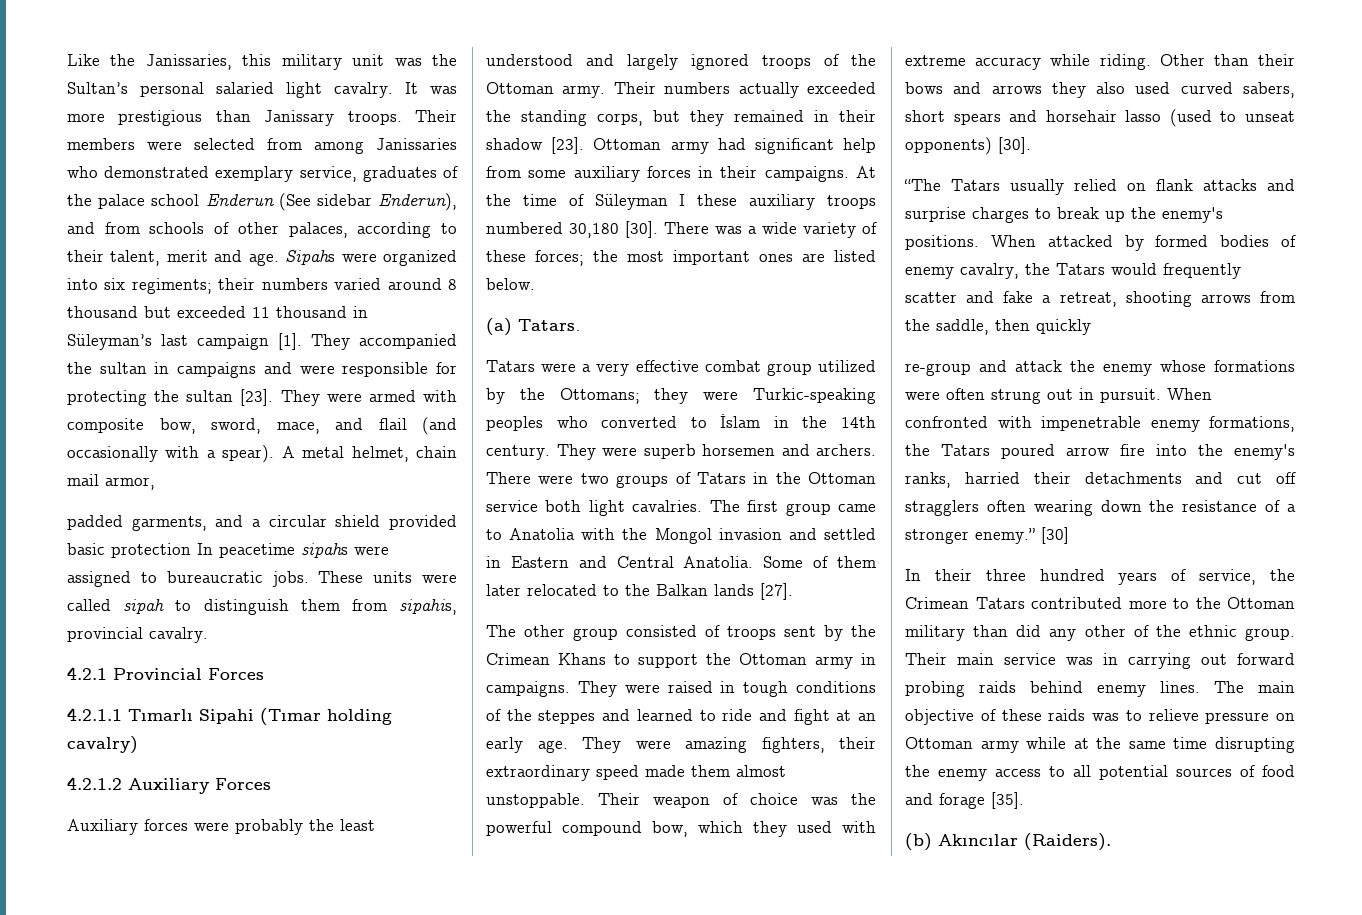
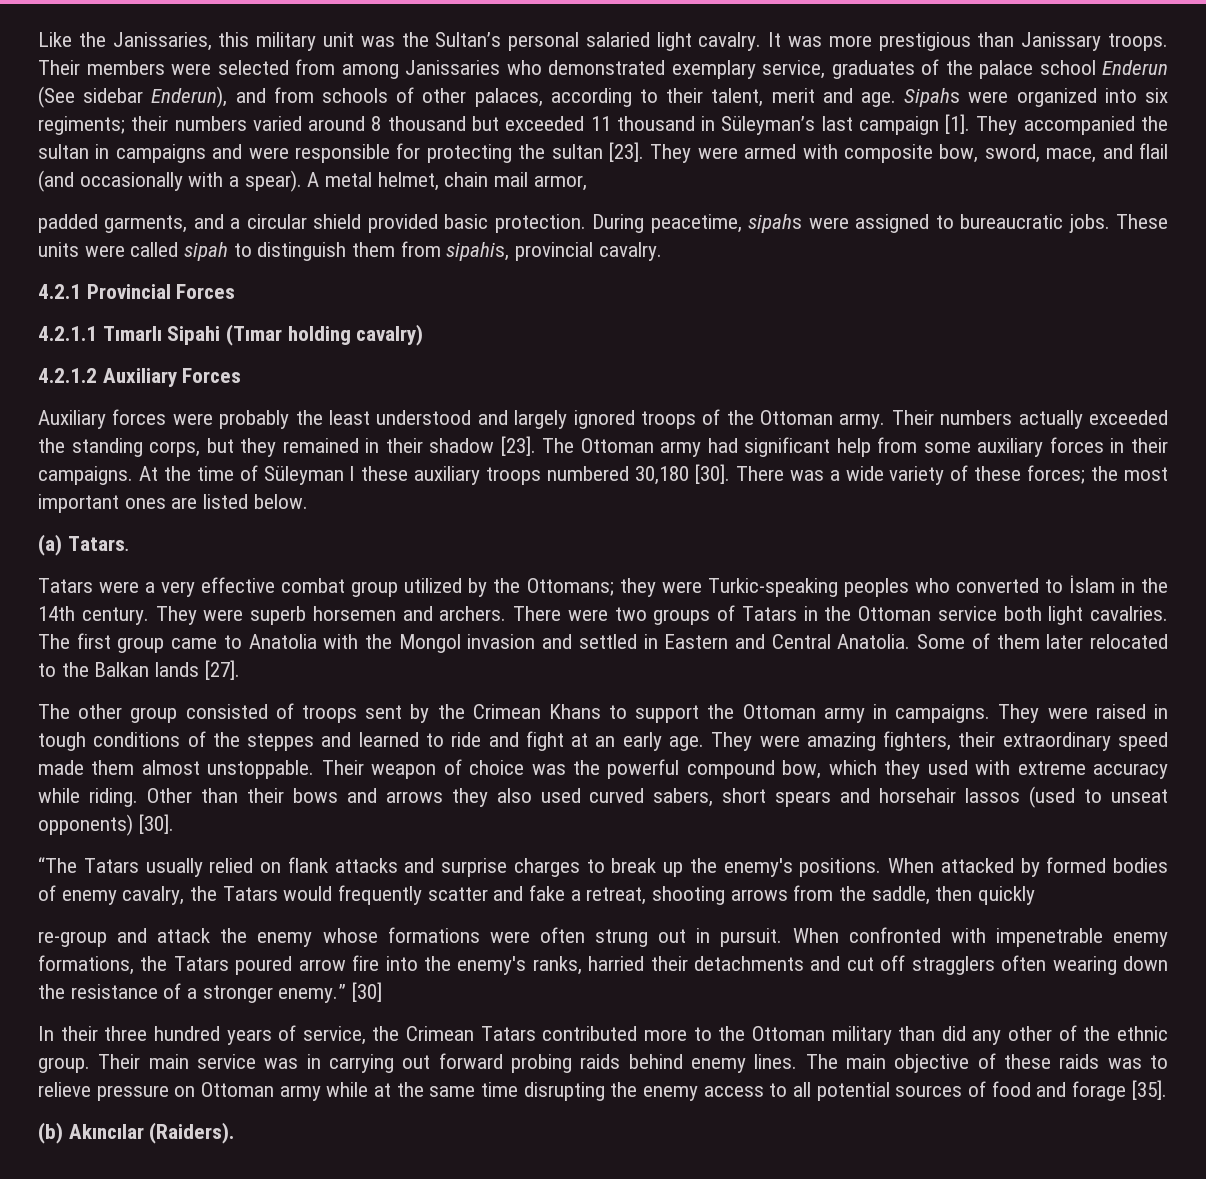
- padded garments, and a circular shield provided basic protection In peacetime sipahs were assigned to bureaucratic jobs.
+ padded garments, and a circular shield provided basic protection. During peacetime, sipahs were assigned to bureaucratic jobs.
- Ottoman army had significant help from some auxiliary forces in their campaigns.
+ The Ottoman army had significant help from some auxiliary forces in their campaigns.
- Other than their bows and arrows they also used curved sabers, short spears and horsehair lasso (used to unseat opponents) [30].
+ Other than their bows and arrows they also used curved sabers, short spears and horsehair lassos (used to unseat opponents) [30].

